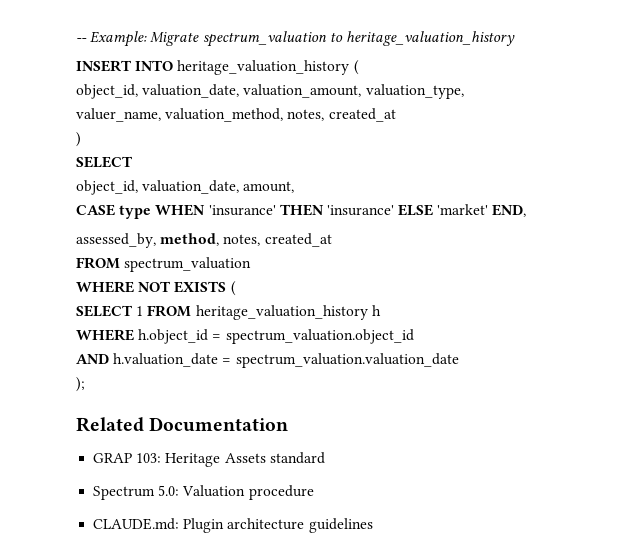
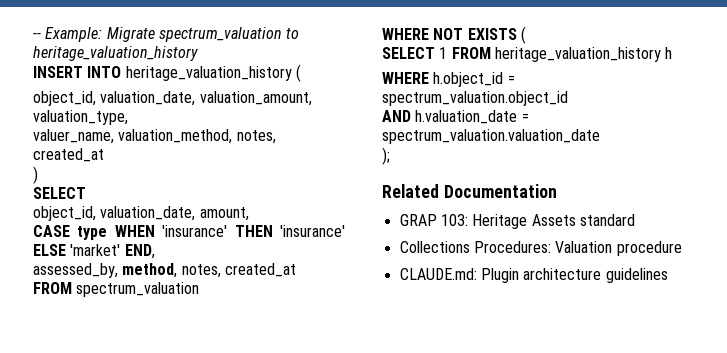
- Spectrum 5.0: Valuation procedure
+ Collections Procedures: Valuation procedure

